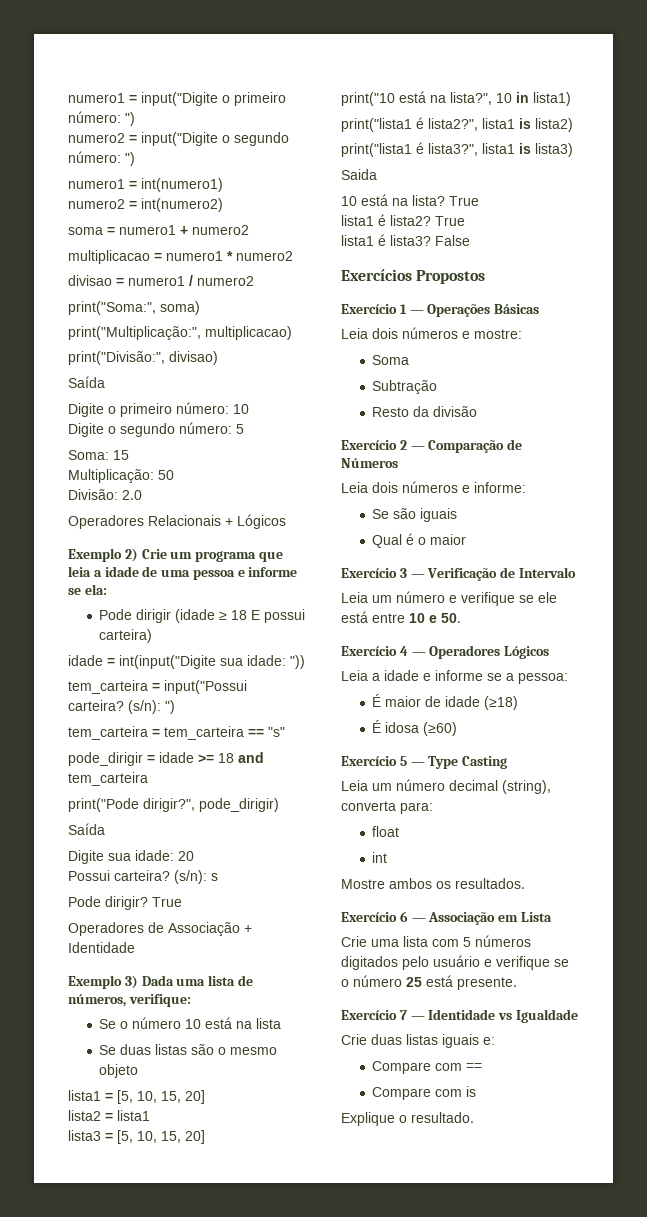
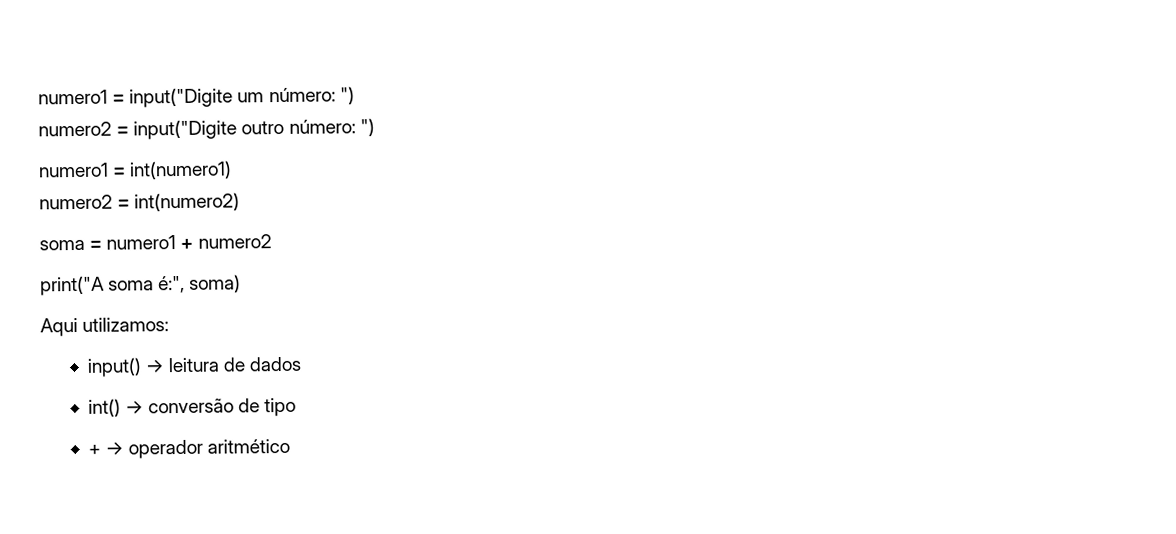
- numero1 = input("Digite o primeiro número: ")
+ numero1 = input("Digite um número: ")
- numero2 = input("Digite o segundo número: ")
+ numero2 = input("Digite outro número: ")
- multiplicacao = numero1 * numero2
- divisao = numero1 / numero2
- print("Soma:", soma)
- print("Multiplicação:", multiplicacao)
- print("Divisão:", divisao)
- Saída
- Digite o primeiro número: 10
- Digite o segundo número: 5
- Soma: 15
- Multiplicação: 50
- Divisão: 2.0
- Operadores Relacionais + Lógicos
- Exemplo 2) Crie um programa que leia a idade de uma pessoa e informe se ela:
- Pode dirigir (idade ≥ 18 E possui carteira)
- idade = int(input("Digite sua idade: "))
- tem_carteira = input("Possui carteira? (s/n): ")
- tem_carteira = tem_carteira == "s"
- pode_dirigir = idade >= 18 and tem_carteira
- print("Pode dirigir?", pode_dirigir)
- Saída
- Digite sua idade: 20
- Possui carteira? (s/n): s
- Pode dirigir? True
- Operadores de Associação + Identidade
- Exemplo 3) Dada uma lista de números, verifique:
- Se o número 10 está na lista
- Se duas listas são o mesmo objeto
- lista1 = [5, 10, 15, 20]
- lista2 = lista1
- lista3 = [5, 10, 15, 20]
- print("10 está na lista?", 10 in lista1)
- print("lista1 é lista2?", lista1 is lista2)
- print("lista1 é lista3?", lista1 is lista3)
- Saida
- 10 está na lista? True
- lista1 é lista2? True
- lista1 é lista3? False
- Exercícios Propostos
- Exercício 1 — Operações Básicas
- Leia dois números e mostre:
- Soma
- Subtração
- Resto da divisão
- Exercício 2 — Comparação de Números
- Leia dois números e informe:
- Se são iguais
- Qual é o maior
- Exercício 3 — Verificação de Intervalo
- Leia um número e verifique se ele está entre 10 e 50.
- Exercício 4 — Operadores Lógicos
- Leia a idade e informe se a pessoa:
- É maior de idade (≥18)
- É idosa (≥60)
- Exercício 5 — Type Casting
- Leia um número decimal (string), converta para:
- float
- int
- Mostre ambos os resultados.
- Exercício 6 — Associação em Lista
- Crie uma lista com 5 números digitados pelo usuário e verifique se o número 25 está presente.
- Exercício 7 — Identidade vs Igualdade
- Crie duas listas iguais e:
- Compare com ==
- Compare com is
- Explique o resultado.
+ print("A soma é:", soma)
+ Aqui utilizamos:
+ input() → leitura de dados
+ int() → conversão de tipo
+ + → operador aritmético

